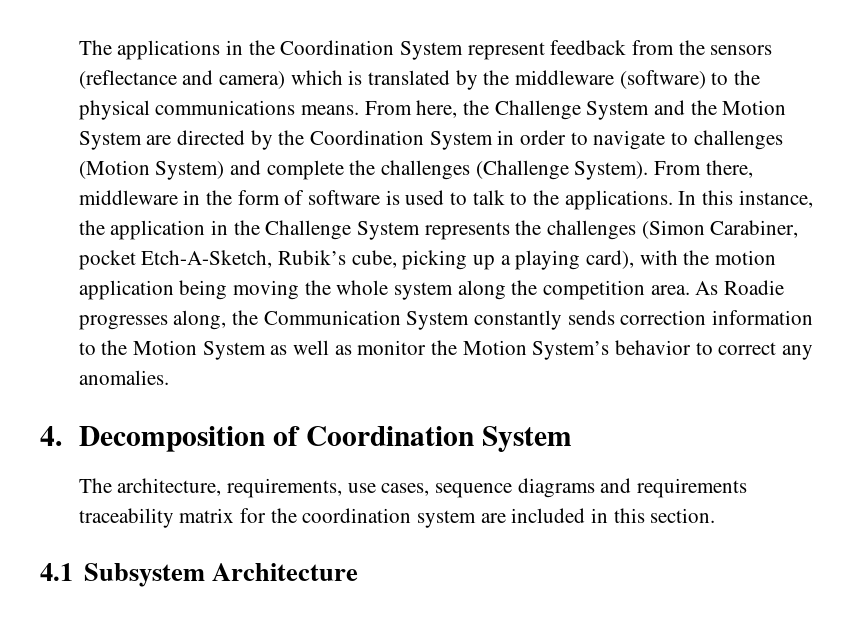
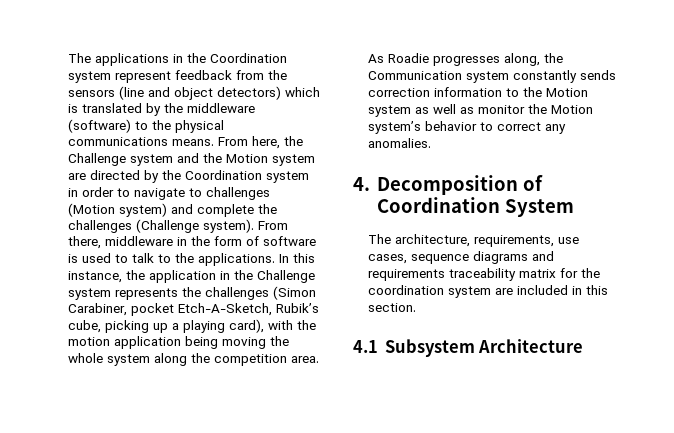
- The applications in the Coordination System represent feedback from the sensors (reflectance and camera) which is translated by the middleware (software) to the physical communications means.
+ The applications in the Coordination system represent feedback from the sensors (line and object detectors) which is translated by the middleware (software) to the physical communications means.
- From here, the Challenge System and the Motion System are directed by the Coordination System in order to navigate to challenges (Motion System) and complete the challenges (Challenge System).
+ From here, the Challenge system and the Motion system are directed by the Coordination system in order to navigate to challenges (Motion system) and complete the challenges (Challenge system).
- In this instance, the application in the Challenge System represents the challenges (Simon Carabiner, pocket Etch-A-Sketch, Rubik’s cube, picking up a playing card), with the motion application being moving the whole system along the competition area.
+ In this instance, the application in the Challenge system represents the challenges (Simon Carabiner, pocket Etch-A-Sketch, Rubik’s cube, picking up a playing card), with the motion application being moving the whole system along the competition area.
- As Roadie progresses along, the Communication System constantly sends correction information to the Motion System as well as monitor the Motion System’s behavior to correct any anomalies.
+ As Roadie progresses along, the Communication system constantly sends correction information to the Motion system as well as monitor the Motion system’s behavior to correct any anomalies.

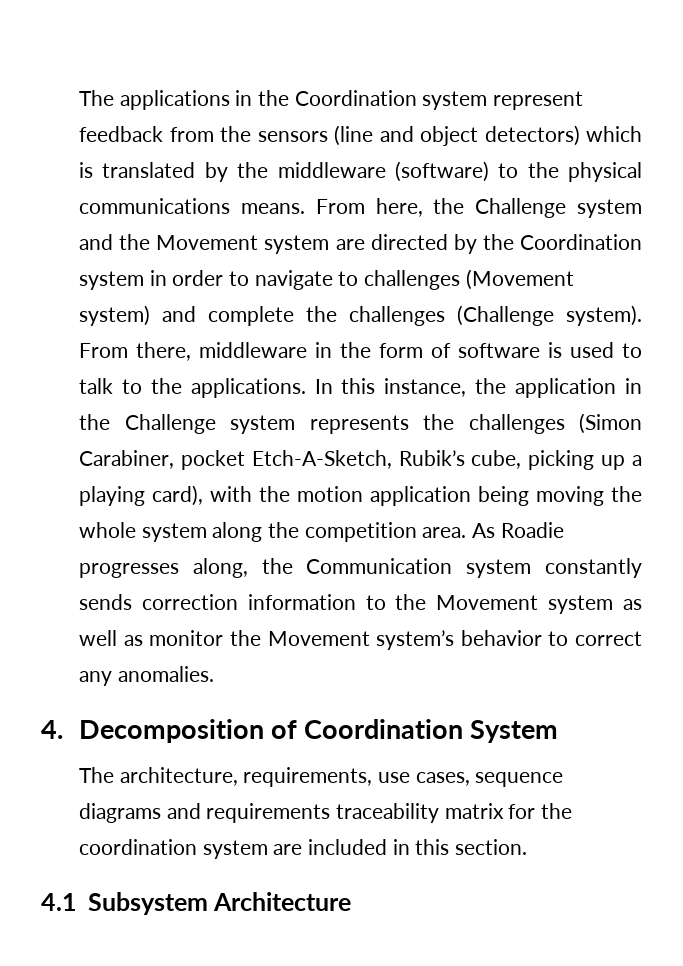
- From here, the Challenge system and the Motion system are directed by the Coordination system in order to navigate to challenges (Motion system) and complete the challenges (Challenge system).
+ From here, the Challenge system and the Movement system are directed by the Coordination system in order to navigate to challenges (Movement system) and complete the challenges (Challenge system).
- As Roadie progresses along, the Communication system constantly sends correction information to the Motion system as well as monitor the Motion system’s behavior to correct any anomalies.
+ As Roadie progresses along, the Communication system constantly sends correction information to the Movement system as well as monitor the Movement system’s behavior to correct any anomalies.

